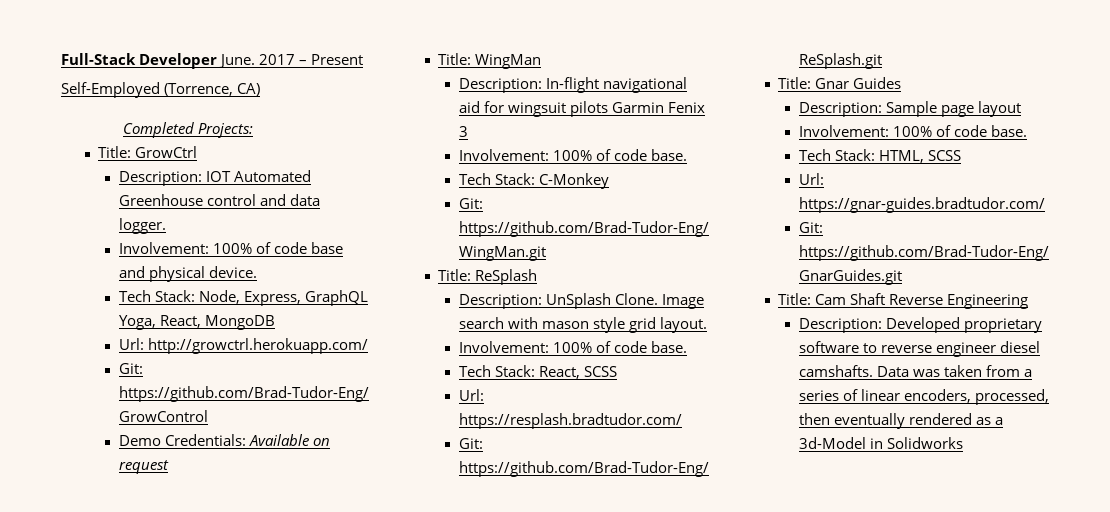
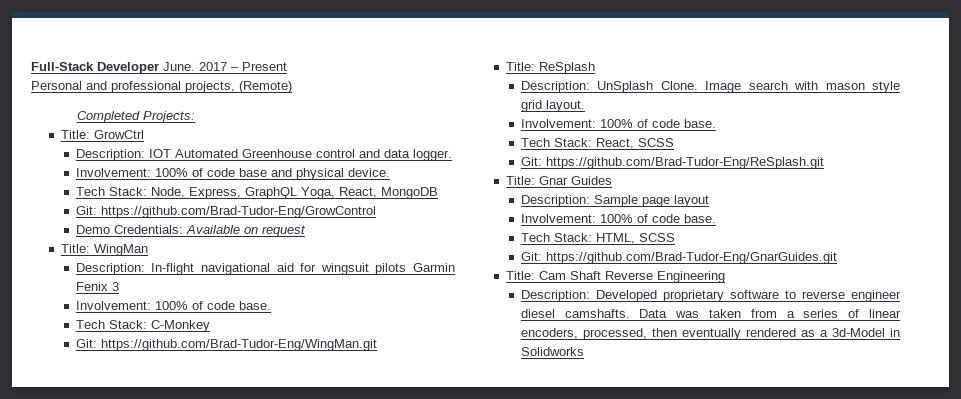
- Self-Employed (Torrence, CA)
+ Personal and professional projects, (Remote)
- Url: http://growctrl.herokuapp.com/
- Url: https://resplash.bradtudor.com/
- Url: https://gnar-guides.bradtudor.com/

